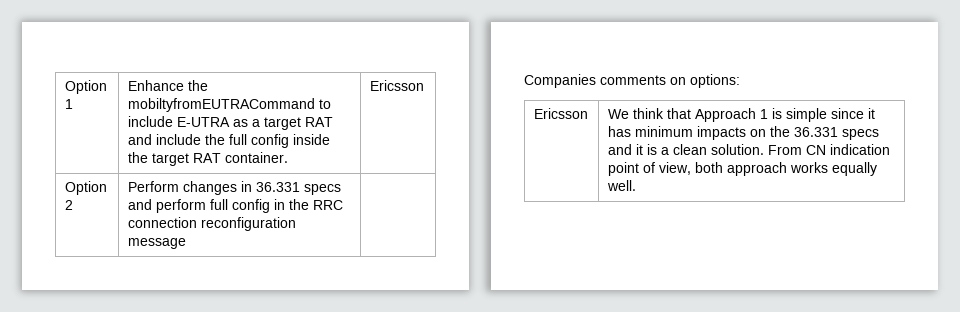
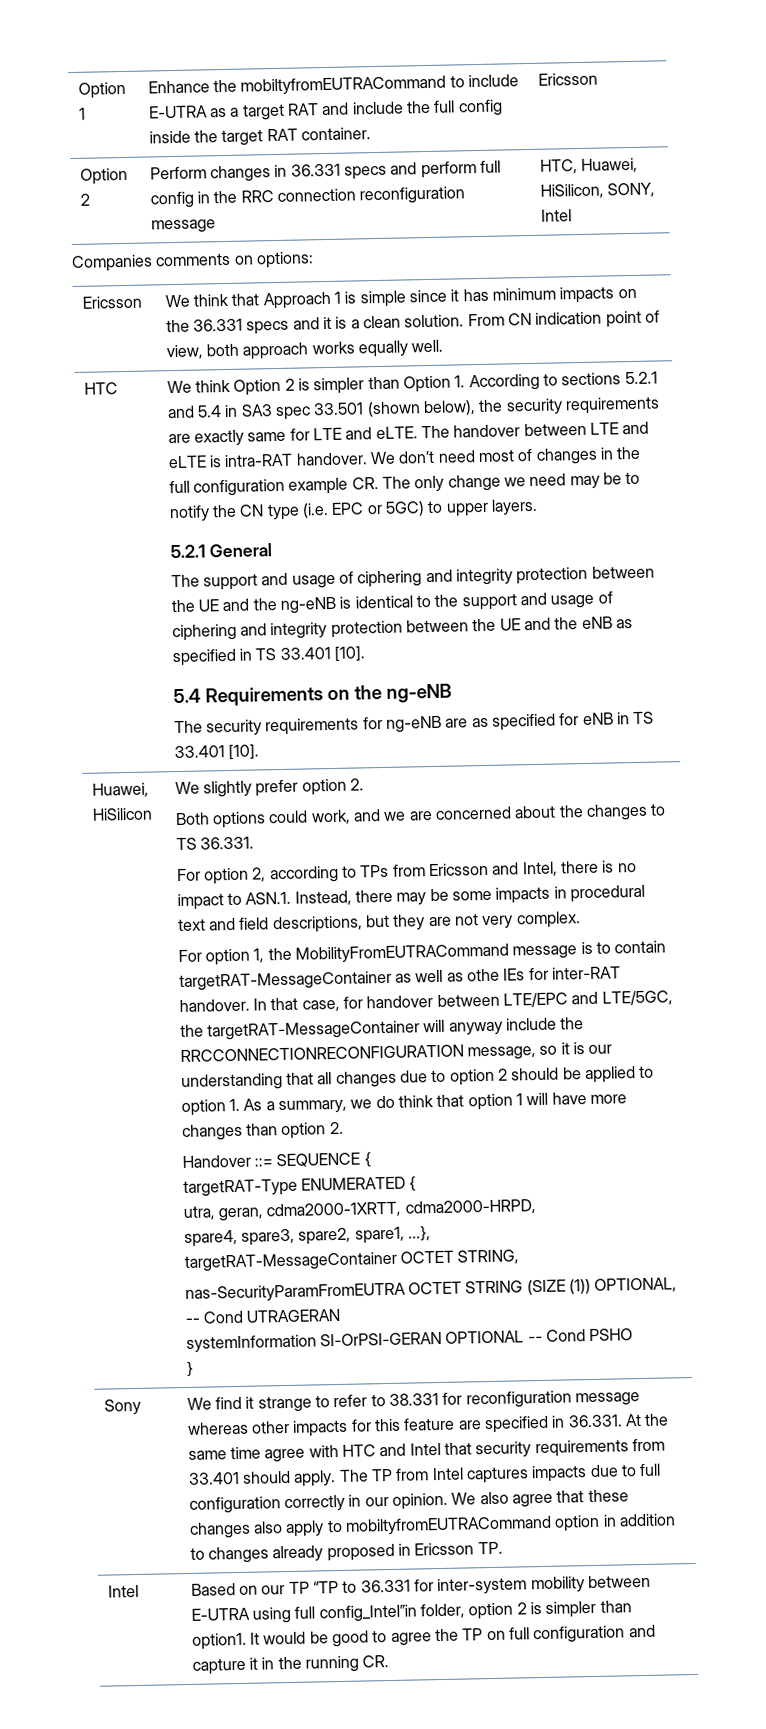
- Option 2 | Perform changes in 36.331 specs and perform full config in the RRC connection reconfiguration message |
+ Option 2 | Perform changes in 36.331 specs and perform full config in the RRC connection reconfiguration message | HTC, Huawei, HiSilicon, SONY, Intel
+ HTC | We think Option 2 is simpler than Option 1. According to sections 5.2.1 and 5.4 in SA3 spec 33.501 (shown below), the security requirements are exactly same for LTE and eLTE. The handover between LTE and eLTE is intra-RAT handover. We don’t need most of changes in the full configuration example CR. The only change we need may be to notify the CN type (i.e. EPC or 5GC) to upper layers.
+ 5.2.1 General
+ The support and usage of ciphering and integrity protection between the UE and the ng-eNB is identical to the support and usage of ciphering and integrity protection between the UE and the eNB as specified in TS 33.401 [10].
+ 5.4 Requirements on the ng-eNB
+ The security requirements for ng-eNB are as specified for eNB in TS 33.401 [10].
+ Huawei, HiSilicon | We slightly prefer option 2.
+ Both options could work, and we are concerned about the changes to TS 36.331.
+ For option 2, according to TPs from Ericsson and Intel, there is no impact to ASN.1. Instead, there may be some impacts in procedural text and field descriptions, but they are not very complex.
+ For option 1, the MobilityFromEUTRACommand message is to contain targetRAT-MessageContainer as well as othe IEs for inter-RAT handover. In that case, for handover between LTE/EPC and LTE/5GC, the targetRAT-MessageContainer will anyway include the RRCCONNECTIONRECONFIGURATION message, so it is our understanding that all changes due to option 2 should be applied to option 1. As a summary, we do think that option 1 will have more changes than option 2.
+ Handover ::= SEQUENCE {
+ targetRAT-Type ENUMERATED {
+ utra, geran, cdma2000-1XRTT, cdma2000-HRPD,
+ spare4, spare3, spare2, spare1, ...},
+ targetRAT-MessageContainer OCTET STRING,
+ nas-SecurityParamFromEUTRA OCTET STRING (SIZE (1)) OPTIONAL, -- Cond UTRAGERAN
+ systemInformation SI-OrPSI-GERAN OPTIONAL -- Cond PSHO
+ }
+ Sony | We find it strange to refer to 38.331 for reconfiguration message whereas other impacts for this feature are specified in 36.331. At the same time agree with HTC and Intel that security requirements from 33.401 should apply. The TP from Intel captures impacts due to full configuration correctly in our opinion. We also agree that these changes also apply to mobiltyfromEUTRACommand option in addition to changes already proposed in Ericsson TP.
+ Intel | Based on our TP “TP to 36.331 for inter-system mobility between E-UTRA using full config_Intel”in folder, option 2 is simpler than option1. It would be good to agree the TP on full configuration and capture it in the running CR.

